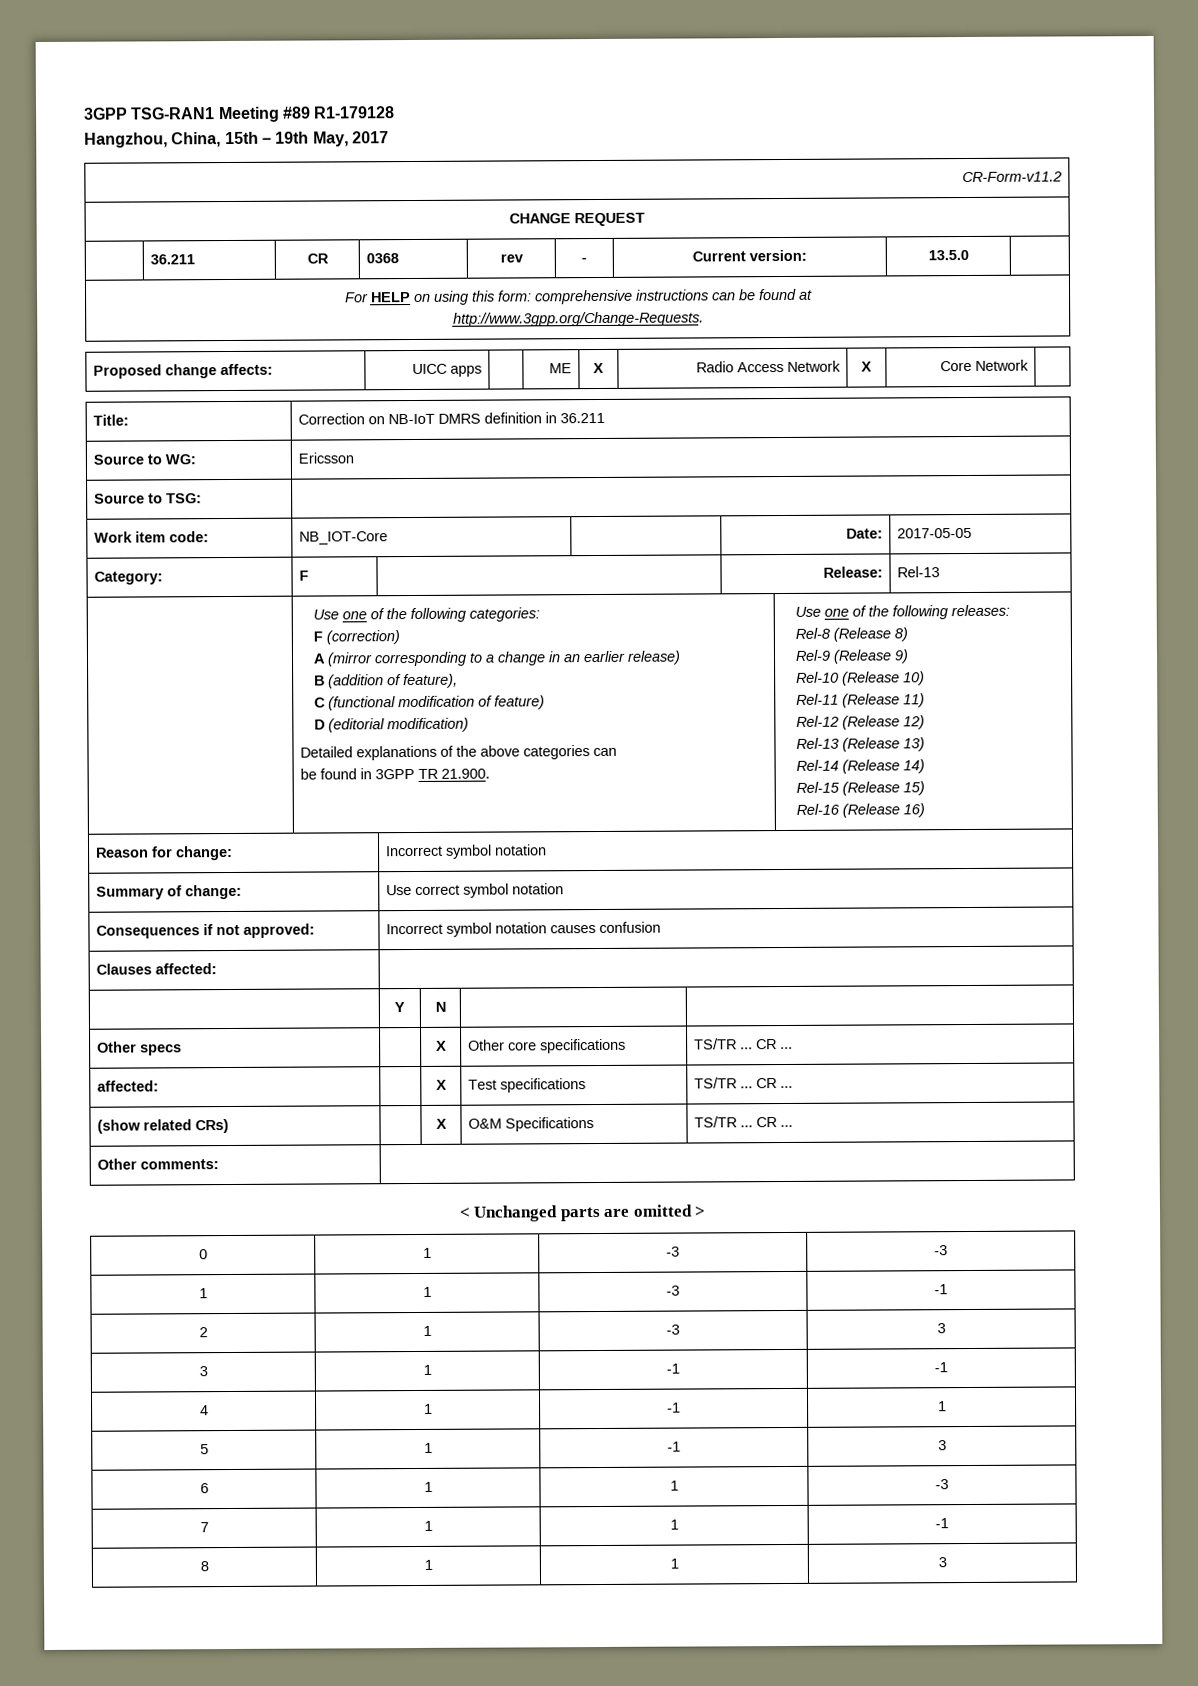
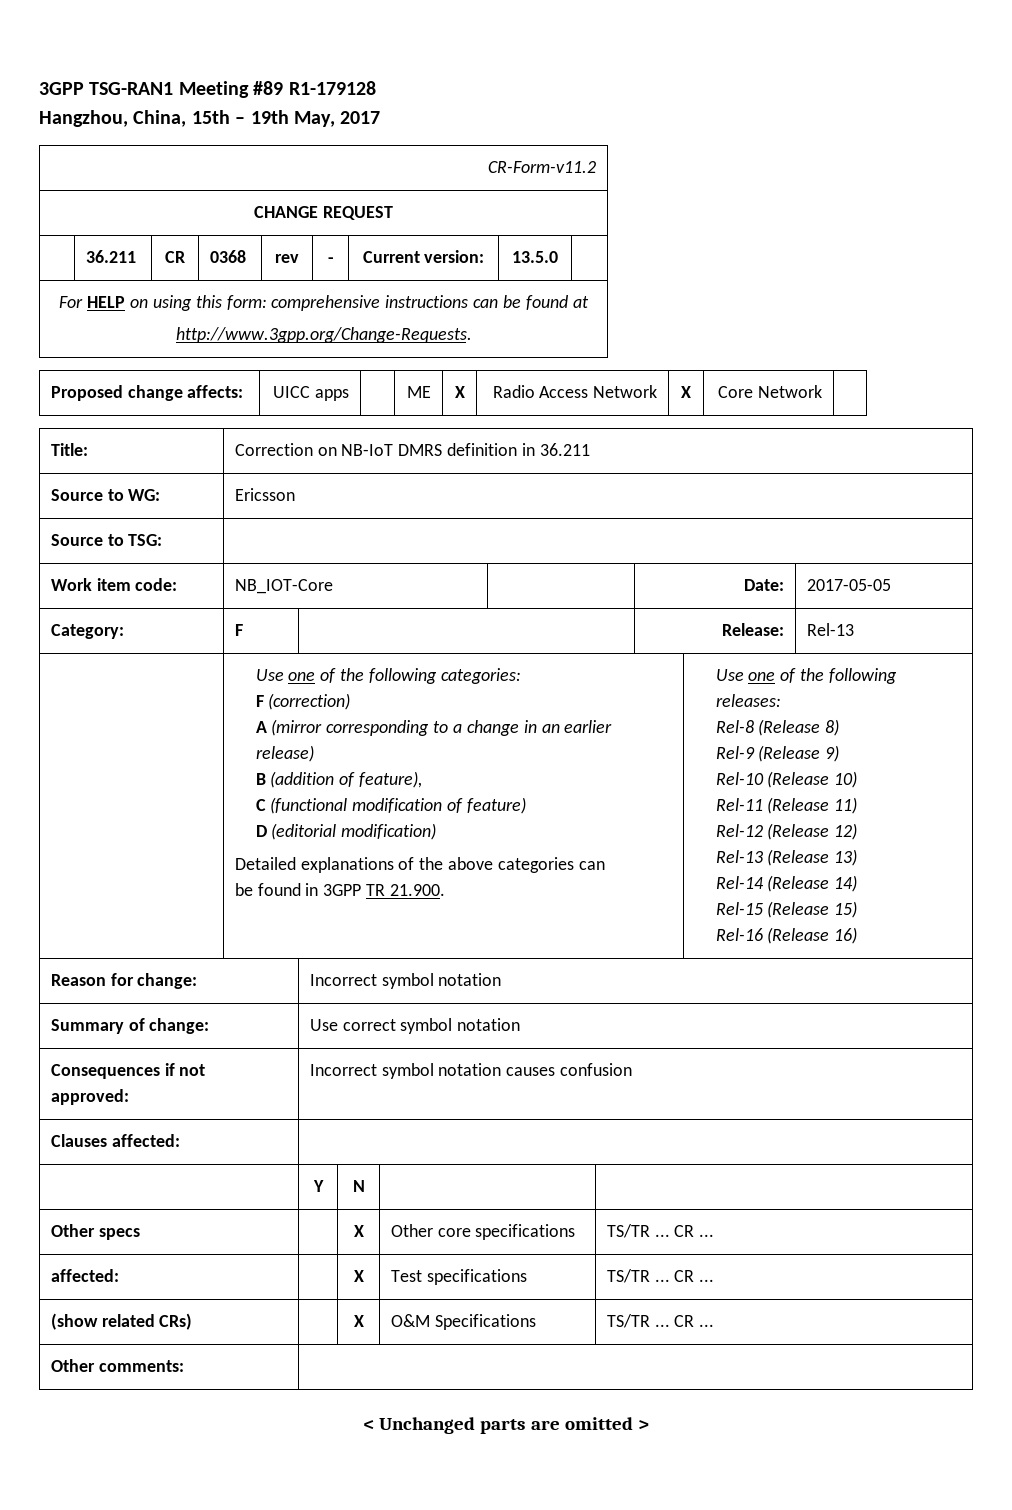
- 0 | 1 | -3 | -3
- 1 | 1 | -3 | -1
- 2 | 1 | -3 | 3
- 3 | 1 | -1 | -1
- 4 | 1 | -1 | 1
- 5 | 1 | -1 | 3
- 6 | 1 | 1 | -3
- 7 | 1 | 1 | -1
- 8 | 1 | 1 | 3

